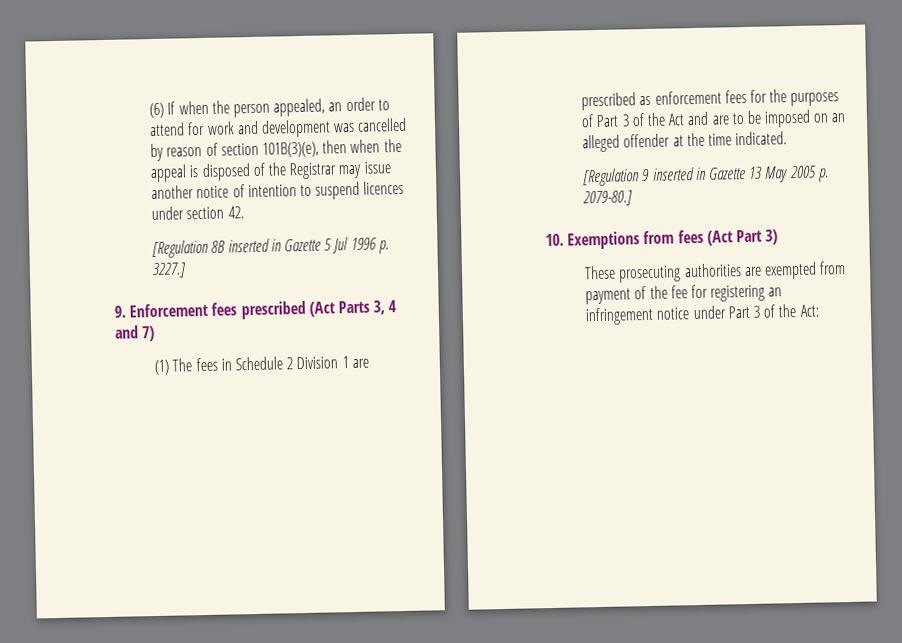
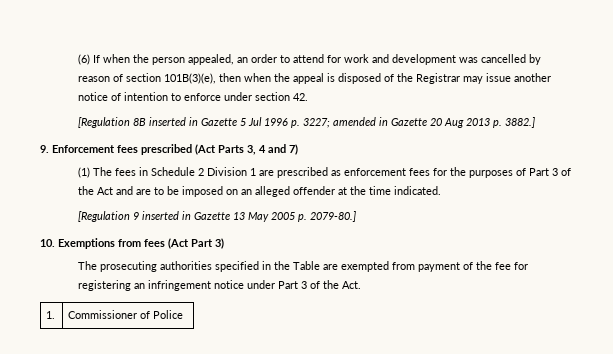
- (6) If when the person appealed, an order to attend for work and development was cancelled by reason of section 101B(3)(e), then when the appeal is disposed of the Registrar may issue another notice of intention to suspend licences under section 42.
+ (6) If when the person appealed, an order to attend for work and development was cancelled by reason of section 101B(3)(e), then when the appeal is disposed of the Registrar may issue another notice of intention to enforce under section 42.
- [Regulation 8B inserted in Gazette 5 Jul 1996 p. 3227.]
+ [Regulation 8B inserted in Gazette 5 Jul 1996 p. 3227; amended in Gazette 20 Aug 2013 p. 3882.]
- These prosecuting authorities are exempted from payment of the fee for registering an infringement notice under Part 3 of the Act:
+ The prosecuting authorities specified in the Table are exempted from payment of the fee for registering an infringement notice under Part 3 of the Act.
+ 1. | Commissioner of Police

